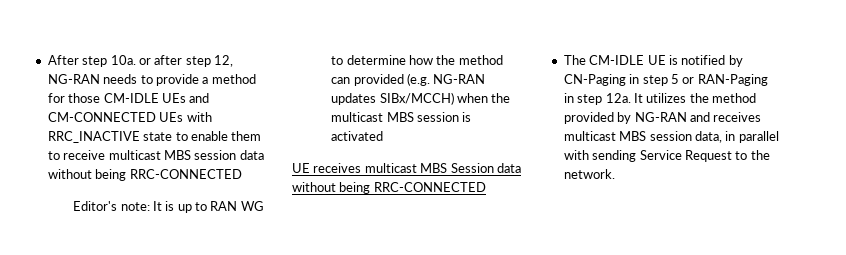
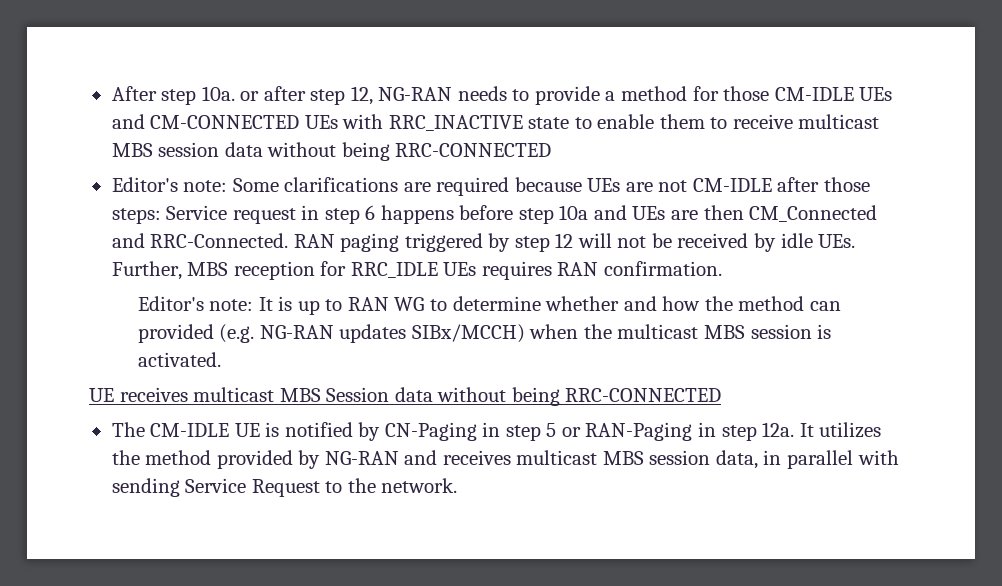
+ Editor's note: Some clarifications are required because UEs are not CM-IDLE after those steps: Service request in step 6 happens before step 10a and UEs are then CM_Connected and RRC-Connected. RAN paging triggered by step 12 will not be received by idle UEs. Further, MBS reception for RRC_IDLE UEs requires RAN confirmation.
- Editor's note: It is up to RAN WG to determine how the method can provided (e.g. NG-RAN updates SIBx/MCCH) when the multicast MBS session is activated
+ Editor's note: It is up to RAN WG to determine whether and how the method can provided (e.g. NG-RAN updates SIBx/MCCH) when the multicast MBS session is activated.

